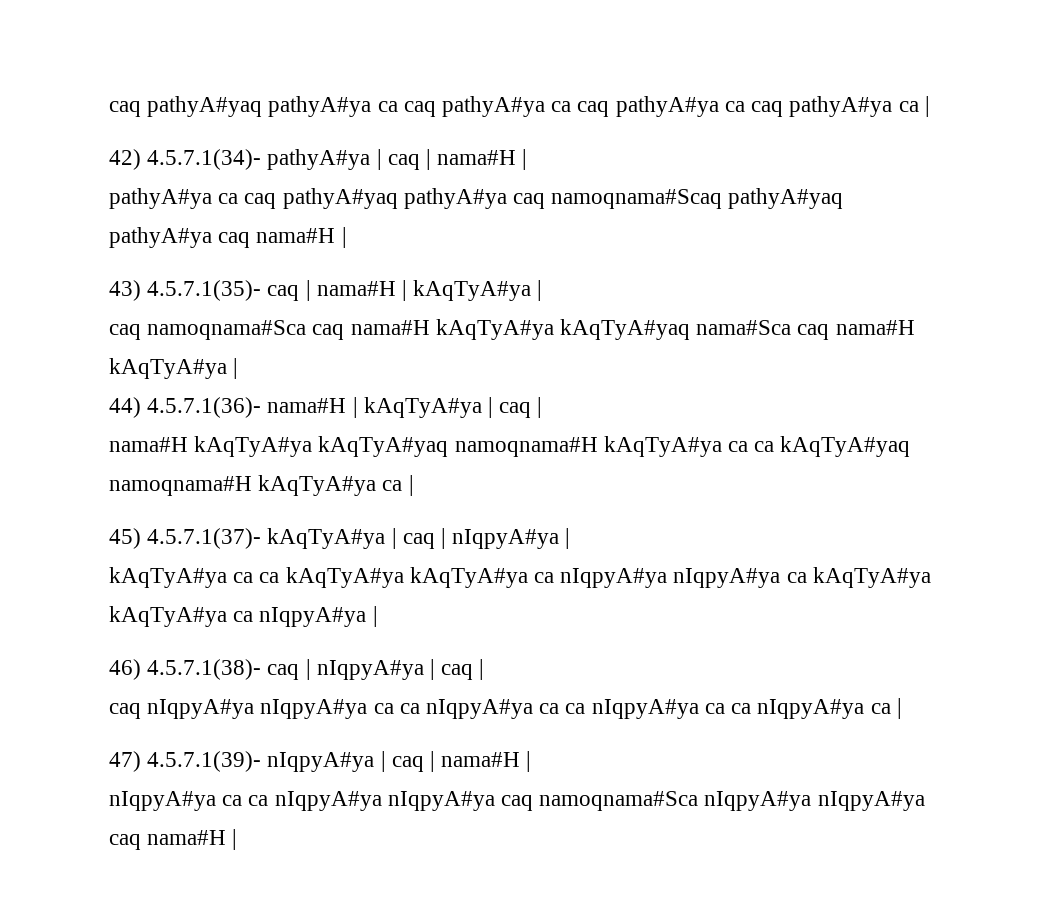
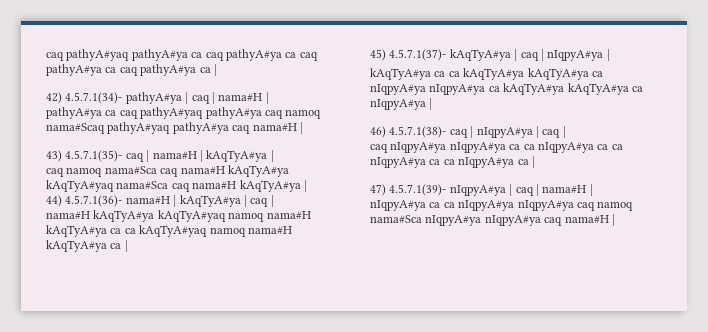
- pathyA#ya ca caq pathyA#yaq pathyA#ya caq namoqnama#Scaq pathyA#yaq pathyA#ya caq nama#H |
+ pathyA#ya ca caq pathyA#yaq pathyA#ya caq namoq nama#Scaq pathyA#yaq pathyA#ya caq nama#H |
- caq namoqnama#Sca caq nama#H kAqTyA#ya kAqTyA#yaq nama#Sca caq nama#H kAqTyA#ya |
+ caq namoq nama#Sca caq nama#H kAqTyA#ya kAqTyA#yaq nama#Sca caq nama#H kAqTyA#ya |
- nama#H kAqTyA#ya kAqTyA#yaq namoqnama#H kAqTyA#ya ca ca kAqTyA#yaq namoqnama#H kAqTyA#ya ca |
+ nama#H kAqTyA#ya kAqTyA#yaq namoq nama#H kAqTyA#ya ca ca kAqTyA#yaq namoq nama#H kAqTyA#ya ca |
- nIqpyA#ya ca ca nIqpyA#ya nIqpyA#ya caq namoqnama#Sca nIqpyA#ya nIqpyA#ya caq nama#H |
+ nIqpyA#ya ca ca nIqpyA#ya nIqpyA#ya caq namoq nama#Sca nIqpyA#ya nIqpyA#ya caq nama#H |

